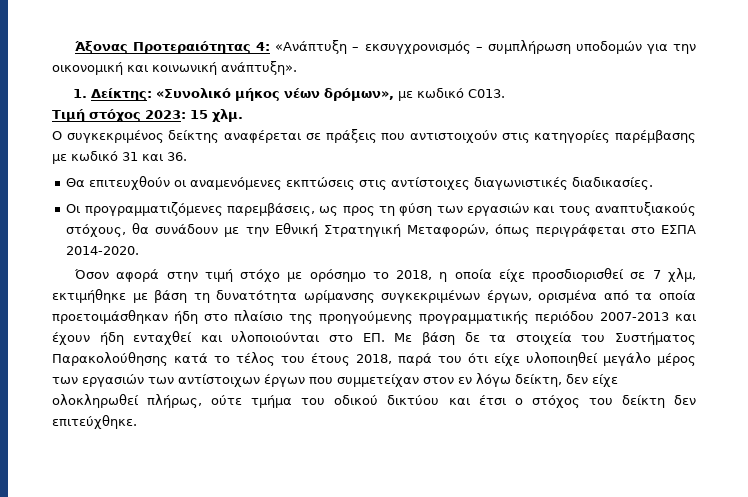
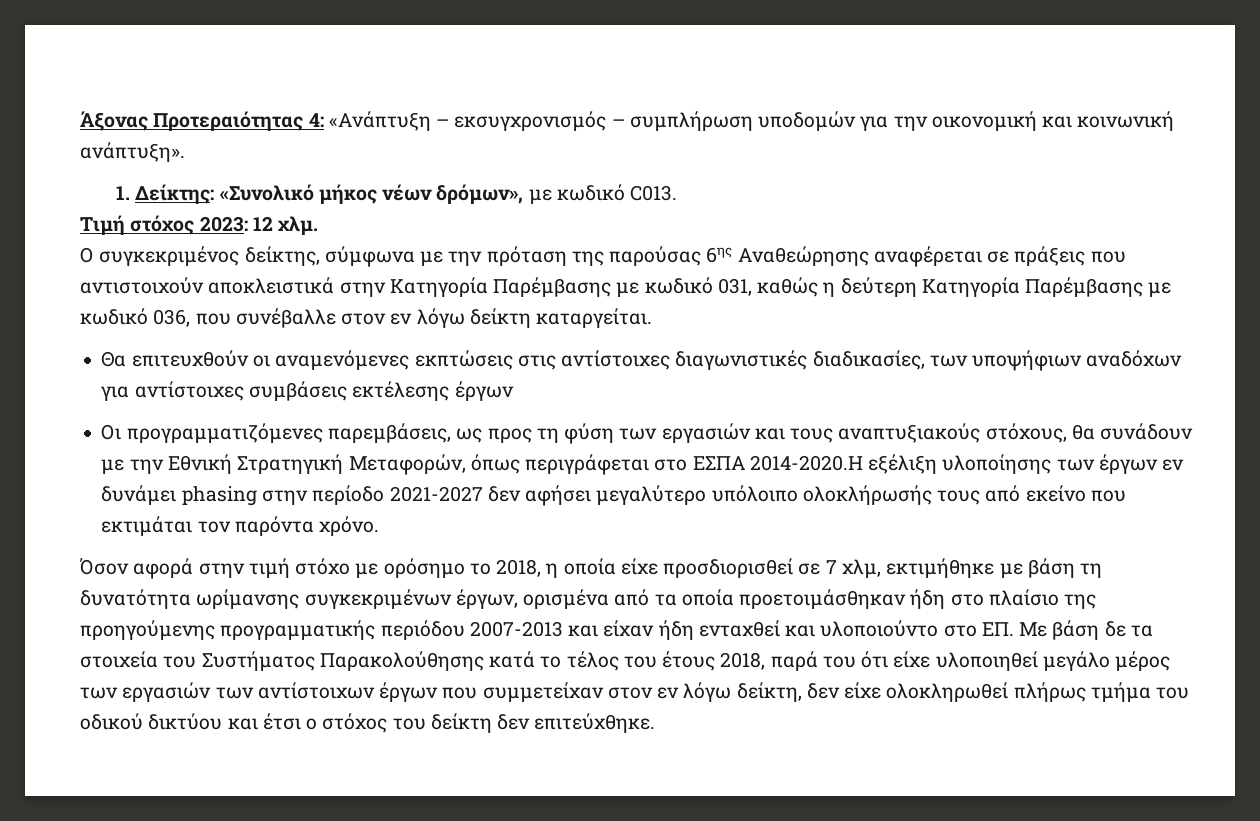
- Τιμή στόχος 2023: 15 χλμ.
+ Τιμή στόχος 2023: 12 χλμ.
- Ο συγκεκριμένος δείκτης αναφέρεται σε πράξεις που αντιστοιχούν στις κατηγορίες παρέμβασης με κωδικό 31 και 36.
+ Ο συγκεκριμένος δείκτης, σύμφωνα με την πρόταση της παρούσας 6ης Αναθεώρησης αναφέρεται σε πράξεις που αντιστοιχούν αποκλειστικά στην Κατηγορία Παρέμβασης με κωδικό 031, καθώς η δεύτερη Κατηγορία Παρέμβασης με κωδικό 036, που συνέβαλλε στον εν λόγω δείκτη καταργείται.
- Θα επιτευχθούν οι αναμενόμενες εκπτώσεις στις αντίστοιχες διαγωνιστικές διαδικασίες.
+ Θα επιτευχθούν οι αναμενόμενες εκπτώσεις στις αντίστοιχες διαγωνιστικές διαδικασίες, των υποψήφιων αναδόχων για αντίστοιχες συμβάσεις εκτέλεσης έργων
- Οι προγραμματιζόμενες παρεμβάσεις, ως προς τη φύση των εργασιών και τους αναπτυξιακούς στόχους, θα συνάδουν με την Εθνική Στρατηγική Μεταφορών, όπως περιγράφεται στο ΕΣΠΑ 2014-2020.
+ Οι προγραμματιζόμενες παρεμβάσεις, ως προς τη φύση των εργασιών και τους αναπτυξιακούς στόχους, θα συνάδουν με την Εθνική Στρατηγική Μεταφορών, όπως περιγράφεται στο ΕΣΠΑ 2014-2020.Η εξέλιξη υλοποίησης των έργων εν δυνάμει phasing στην περίοδο 2021-2027 δεν αφήσει μεγαλύτερο υπόλοιπο ολοκλήρωσής τους από εκείνο που εκτιμάται τον παρόντα χρόνο.
- Όσον αφορά στην τιμή στόχο με ορόσημο το 2018, η οποία είχε προσδιορισθεί σε 7 χλμ, εκτιμήθηκε με βάση τη δυνατότητα ωρίμανσης συγκεκριμένων έργων, ορισμένα από τα οποία προετοιμάσθηκαν ήδη στο πλαίσιο της προηγούμενης προγραμματικής περιόδου 2007-2013 και έχουν ήδη ενταχθεί και υλοποιούνται στο ΕΠ. Με βάση δε τα στοιχεία του Συστήματος Παρακολούθησης κατά το τέλος του έτους 2018, παρά του ότι είχε υλοποιηθεί μεγάλο μέρος των εργασιών των αντίστοιχων έργων που συμμετείχαν στον εν λόγω δείκτη, δεν είχε ολοκληρωθεί πλήρως, ούτε τμήμα του οδικού δικτύου και έτσι ο στόχος του δείκτη δεν επιτεύχθηκε.
+ Όσον αφορά στην τιμή στόχο με ορόσημο το 2018, η οποία είχε προσδιορισθεί σε 7 χλμ, εκτιμήθηκε με βάση τη δυνατότητα ωρίμανσης συγκεκριμένων έργων, ορισμένα από τα οποία προετοιμάσθηκαν ήδη στο πλαίσιο της προηγούμενης προγραμματικής περιόδου 2007-2013 και είχαν ήδη ενταχθεί και υλοποιούντο στο ΕΠ. Με βάση δε τα στοιχεία του Συστήματος Παρακολούθησης κατά το τέλος του έτους 2018, παρά του ότι είχε υλοποιηθεί μεγάλο μέρος των εργασιών των αντίστοιχων έργων που συμμετείχαν στον εν λόγω δείκτη, δεν είχε ολοκληρωθεί πλήρως τμήμα του οδικού δικτύου και έτσι ο στόχος του δείκτη δεν επιτεύχθηκε.

